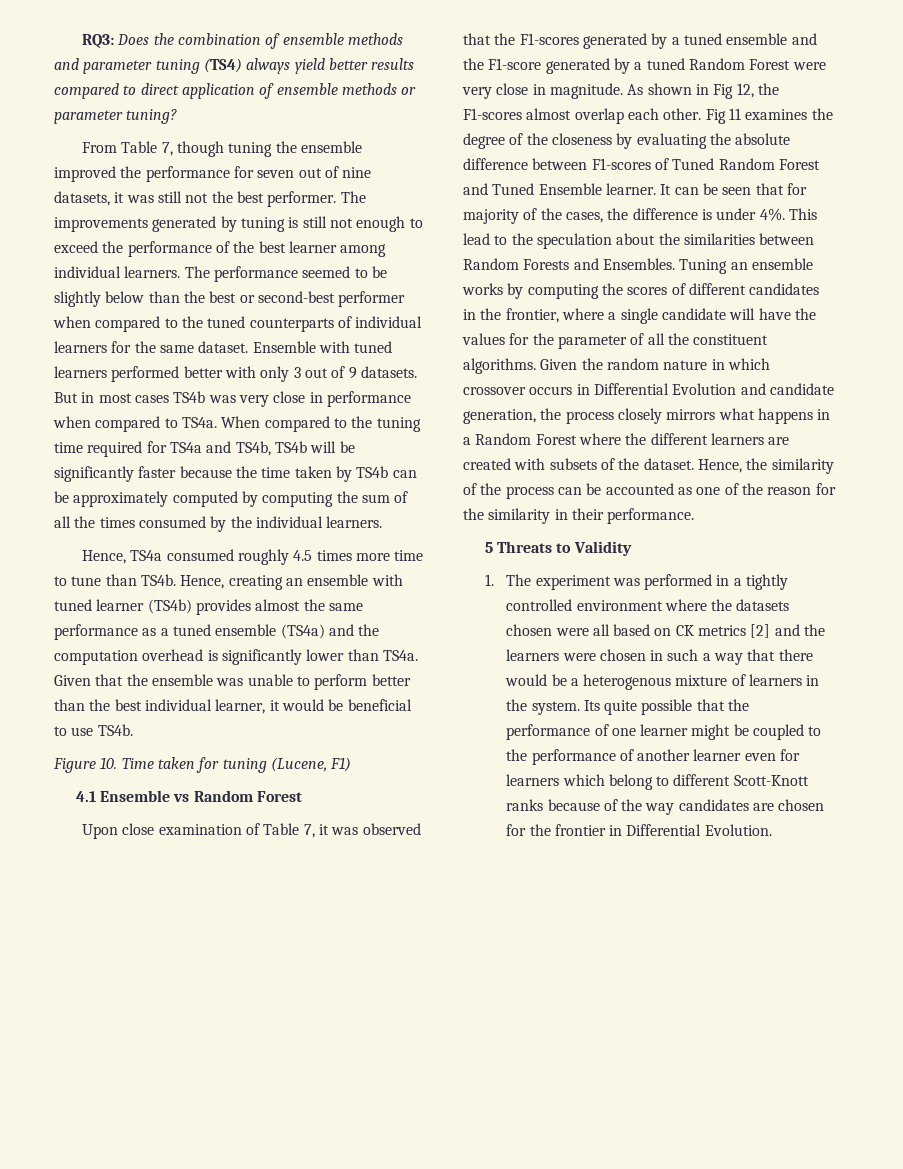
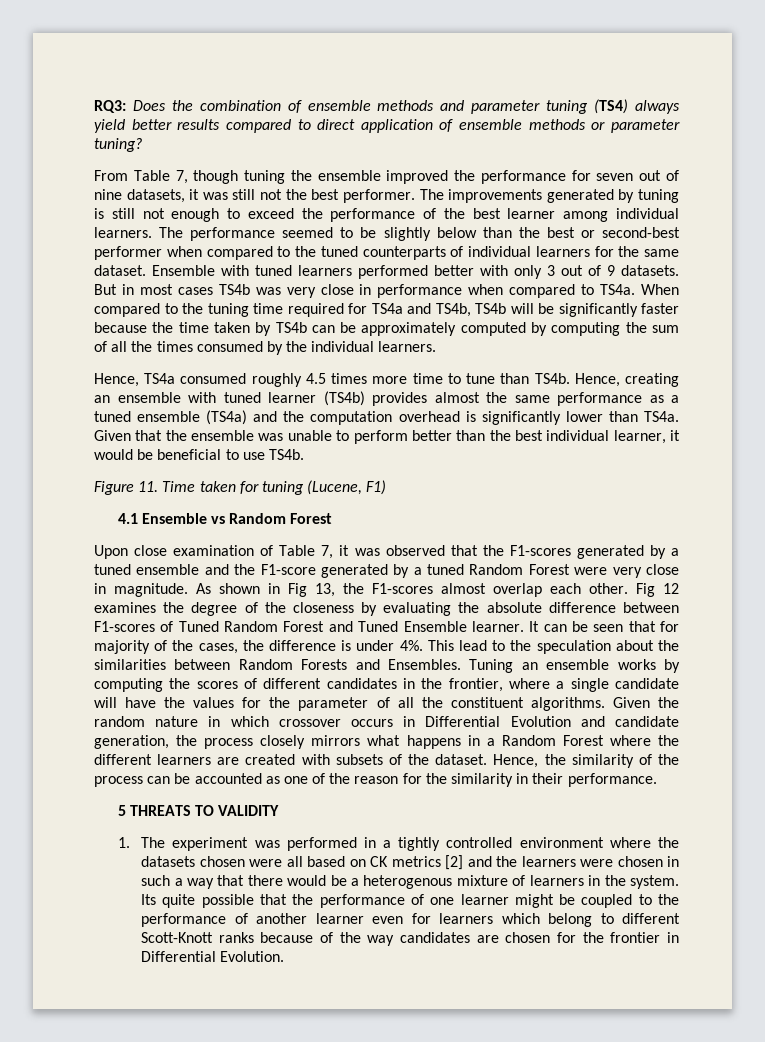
- Figure 10. Time taken for tuning (Lucene, F1)
+ Figure 11. Time taken for tuning (Lucene, F1)
- As shown in Fig 12, the F1-scores almost overlap each other.
+ As shown in Fig 13, the F1-scores almost overlap each other.
- Fig 11 examines the degree of the closeness by evaluating the absolute difference between F1-scores of Tuned Random Forest and Tuned Ensemble learner.
+ Fig 12 examines the degree of the closeness by evaluating the absolute difference between F1-scores of Tuned Random Forest and Tuned Ensemble learner.
- 5 Threats to Validity
+ 5 THREATS TO VALIDITY

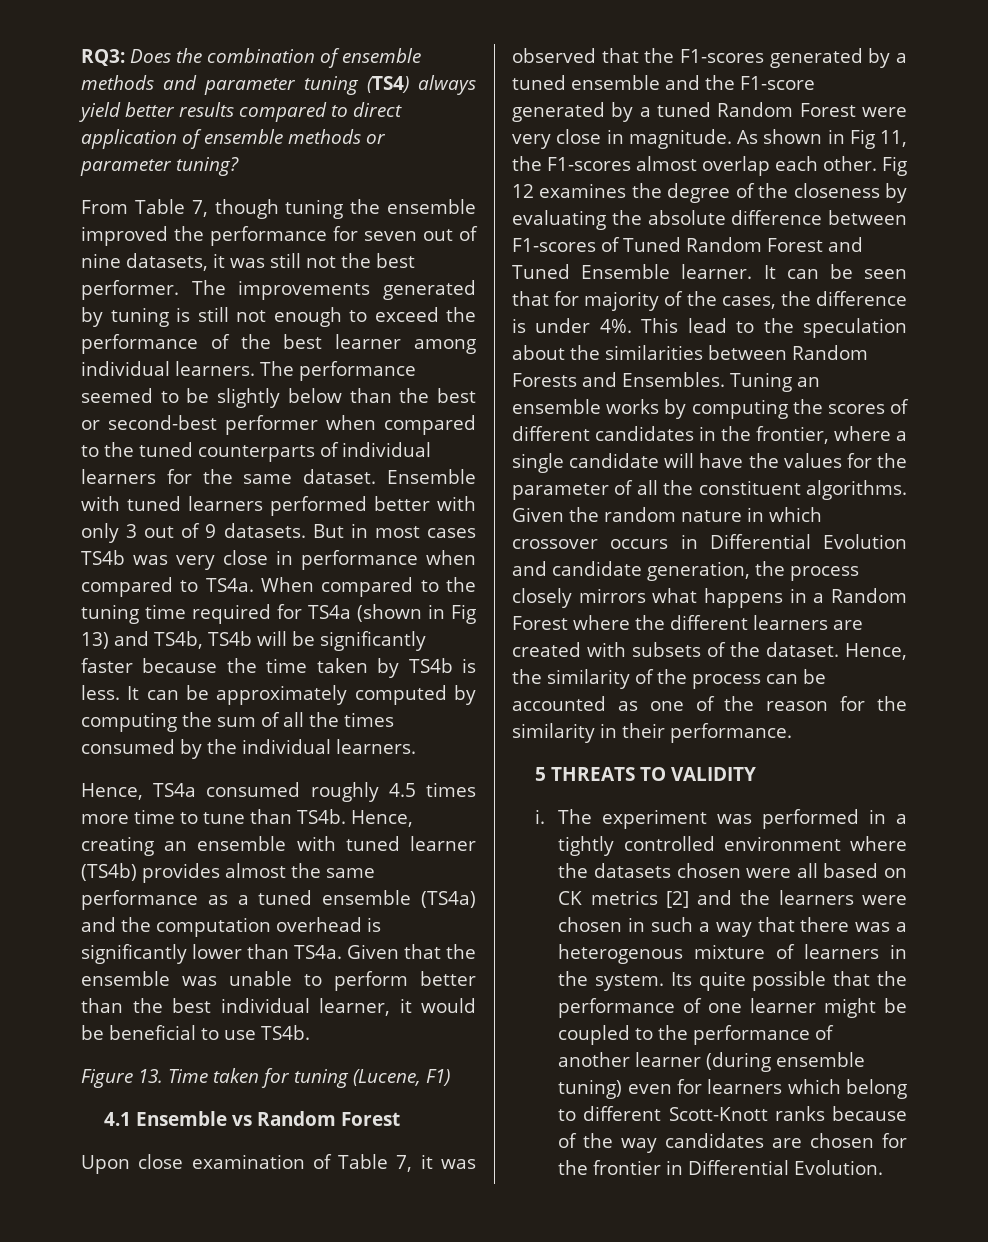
- When compared to the tuning time required for TS4a and TS4b, TS4b will be significantly faster because the time taken by TS4b can be approximately computed by computing the sum of all the times consumed by the individual learners.
+ When compared to the tuning time required for TS4a (shown in Fig 13) and TS4b, TS4b will be significantly faster because the time taken by TS4b is less. It can be approximately computed by computing the sum of all the times consumed by the individual learners.
- Figure 11. Time taken for tuning (Lucene, F1)
+ Figure 13. Time taken for tuning (Lucene, F1)
- As shown in Fig 13, the F1-scores almost overlap each other.
+ As shown in Fig 11, the F1-scores almost overlap each other.
- 1. The experiment was performed in a tightly controlled environment where the datasets chosen were all based on CK metrics [2] and the learners were chosen in such a way that there would be a heterogenous mixture of learners in the system.
+ i. The experiment was performed in a tightly controlled environment where the datasets chosen were all based on CK metrics [2] and the learners were chosen in such a way that there was a heterogenous mixture of learners in the system.
- Its quite possible that the performance of one learner might be coupled to the performance of another learner even for learners which belong to different Scott-Knott ranks because of the way candidates are chosen for the frontier in Differential Evolution.
+ Its quite possible that the performance of one learner might be coupled to the performance of another learner (during ensemble tuning) even for learners which belong to different Scott-Knott ranks because of the way candidates are chosen for the frontier in Differential Evolution.

